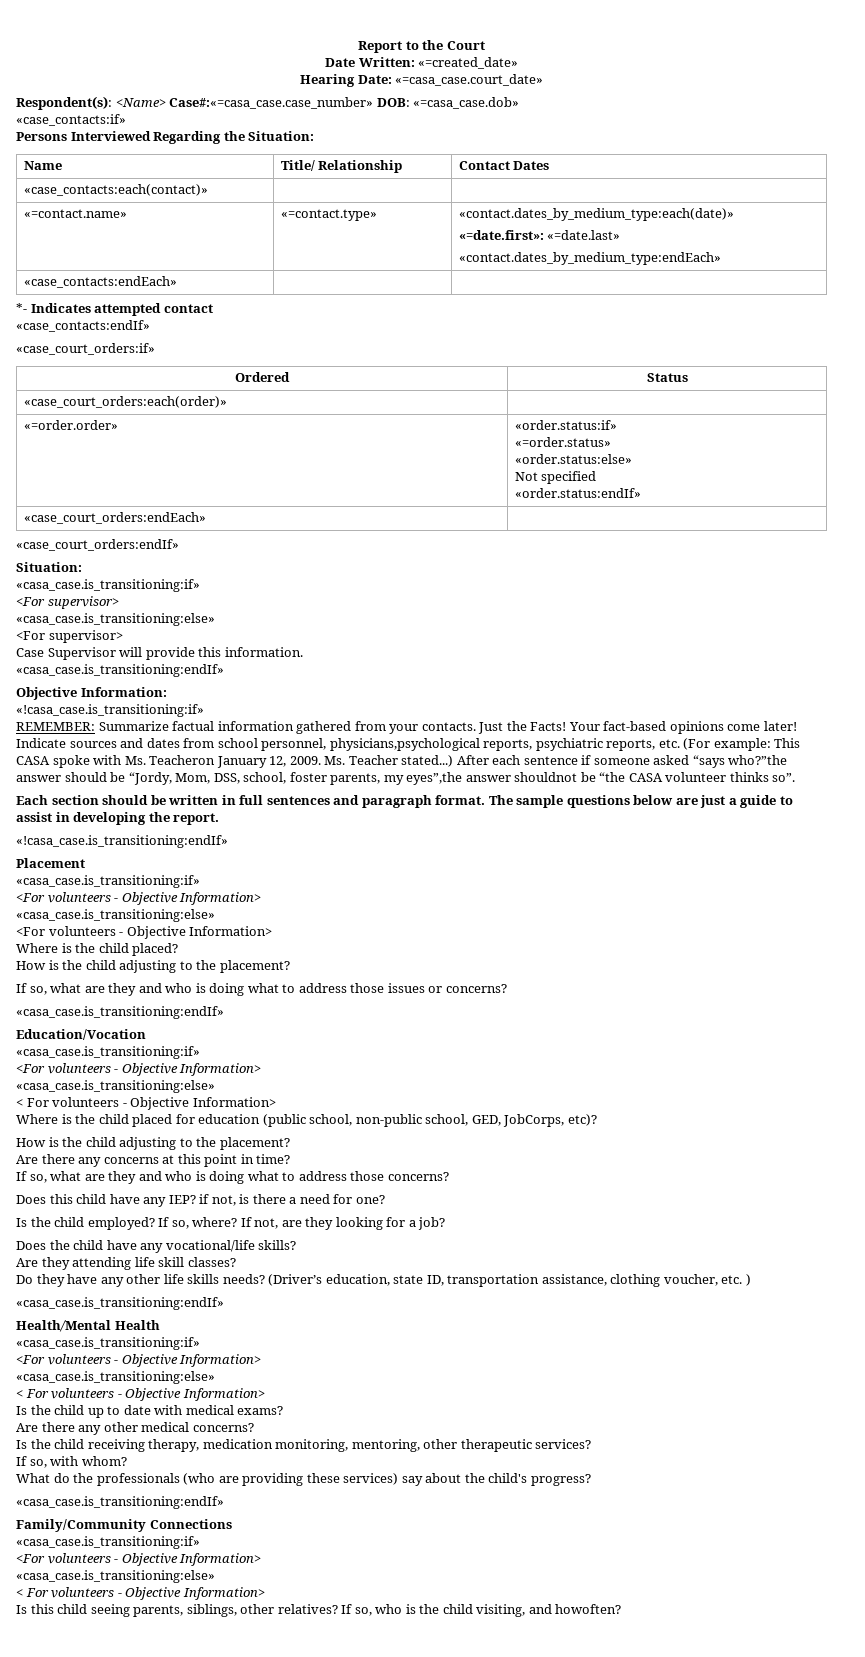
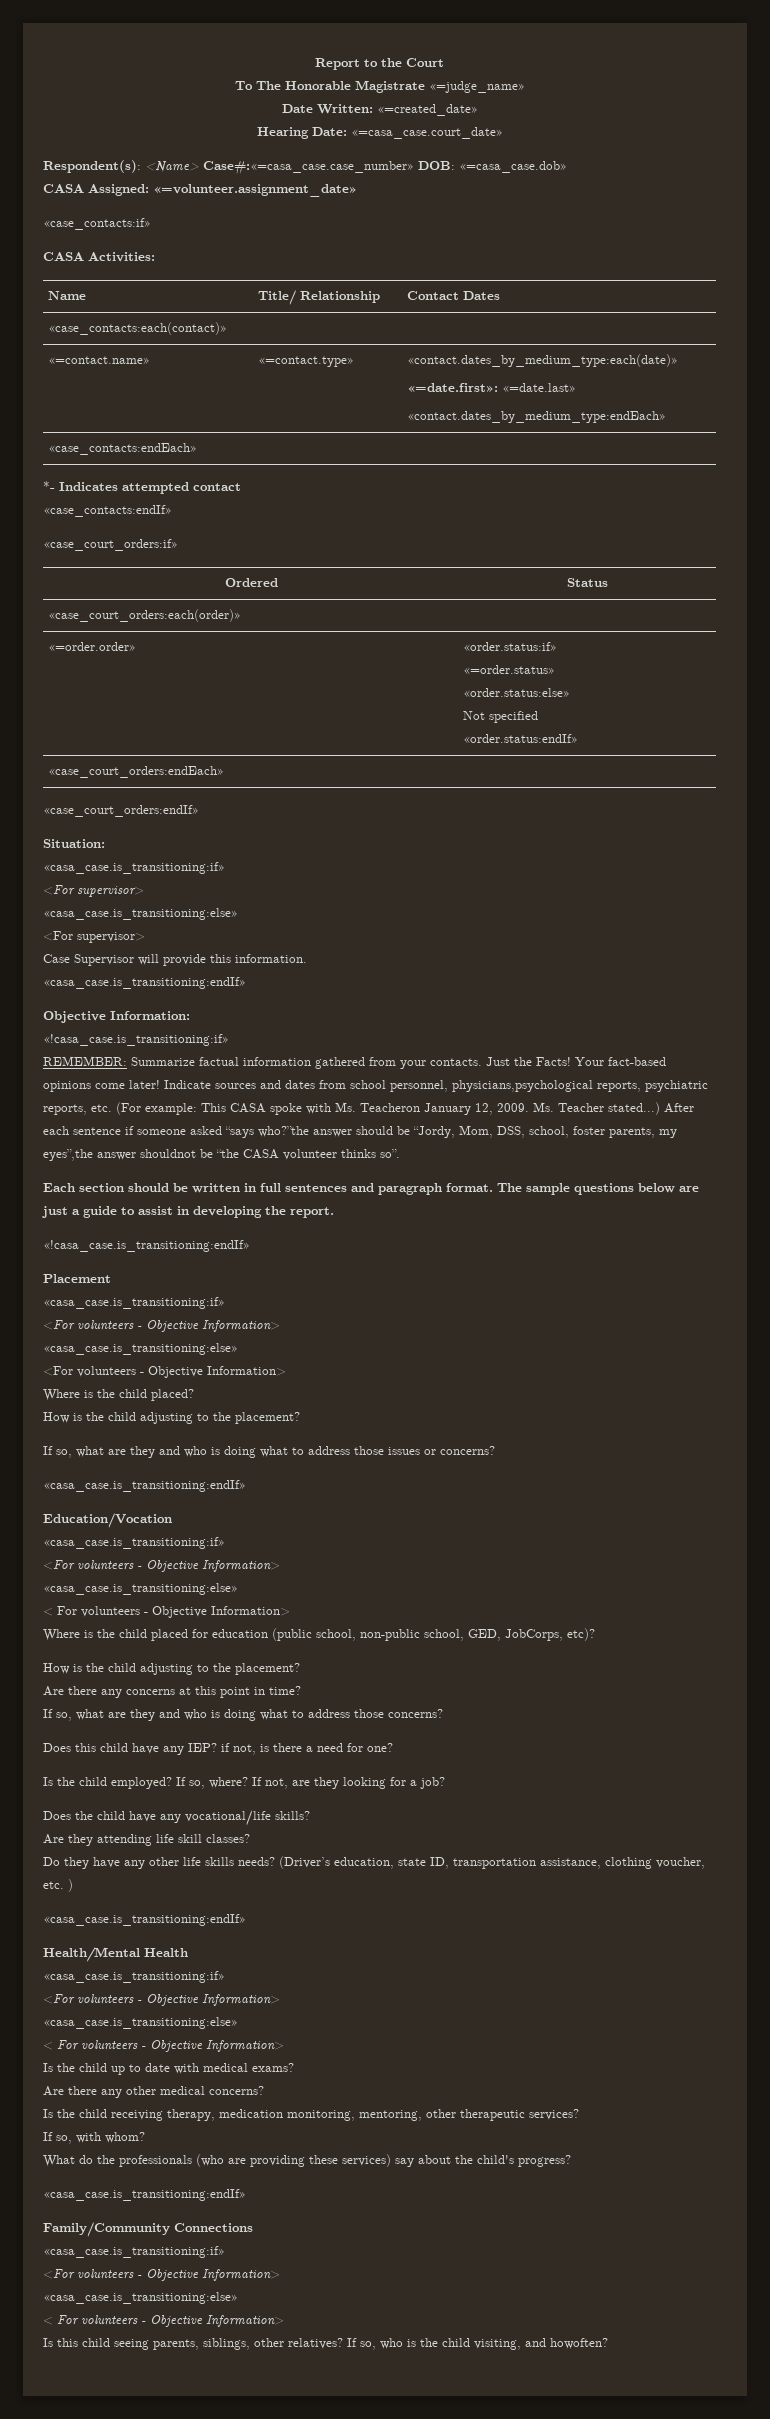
+ To The Honorable Magistrate «=judge_name»
+ CASA Assigned: «=volunteer.assignment_date»
  «case_contacts:if»
- Persons Interviewed Regarding the Situation:
+ CASA Activities:

